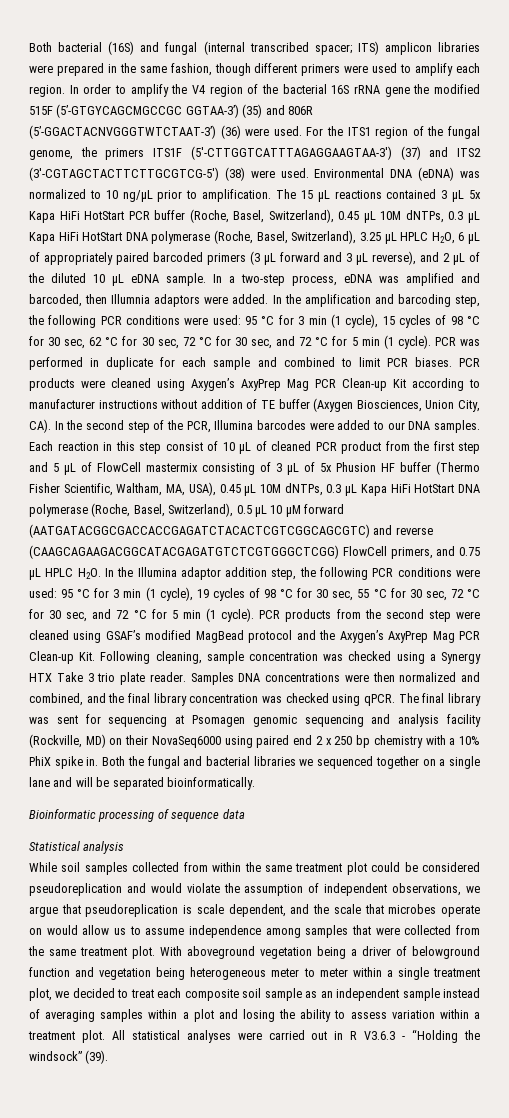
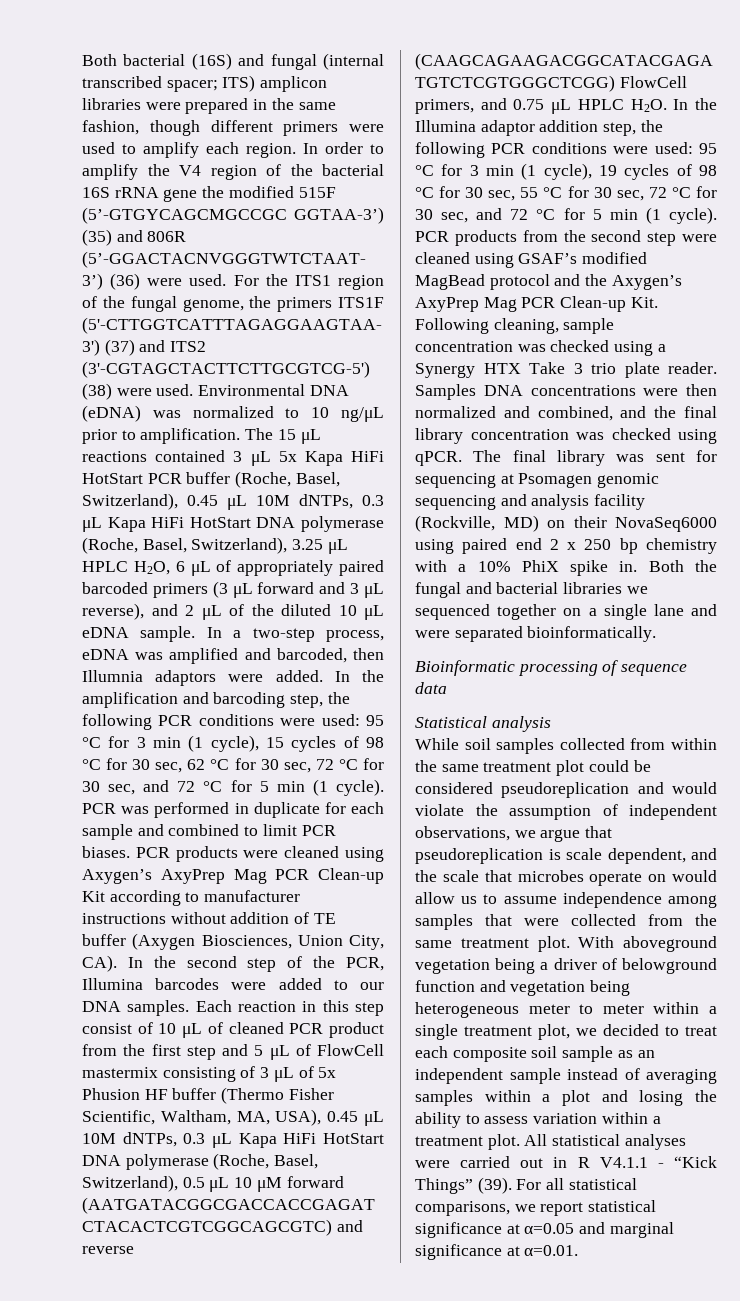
- Both the fungal and bacterial libraries we sequenced together on a single lane and will be separated bioinformatically.
+ Both the fungal and bacterial libraries we sequenced together on a single lane and were separated bioinformatically.
- All statistical analyses were carried out in R V3.6.3 - “Holding the windsock” (39).
+ All statistical analyses were carried out in R V4.1.1 - “Kick Things” (39). For all statistical comparisons, we report statistical significance at α=0.05 and marginal significance at α=0.01.

